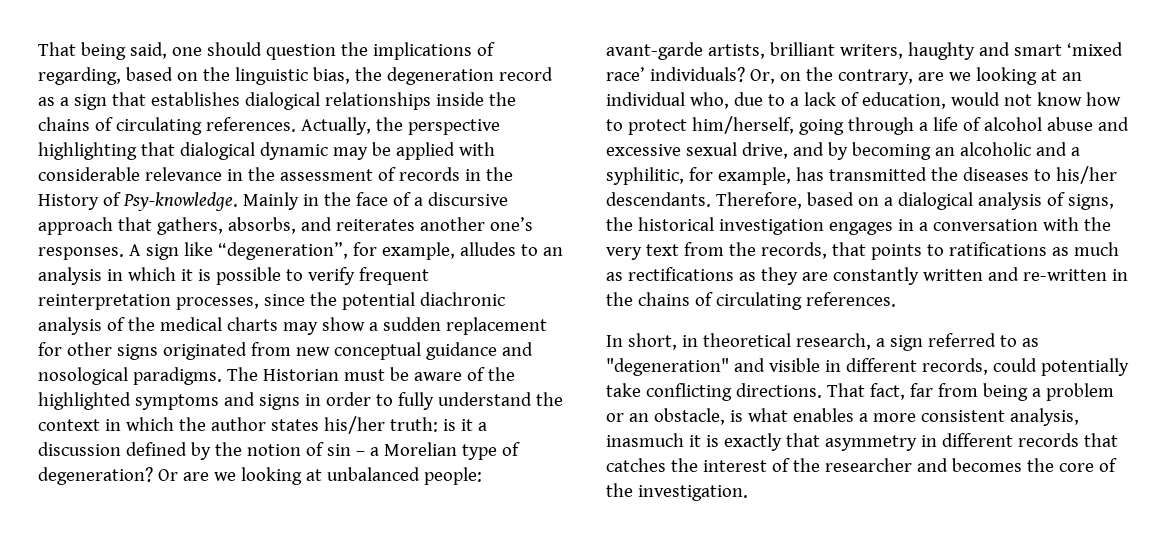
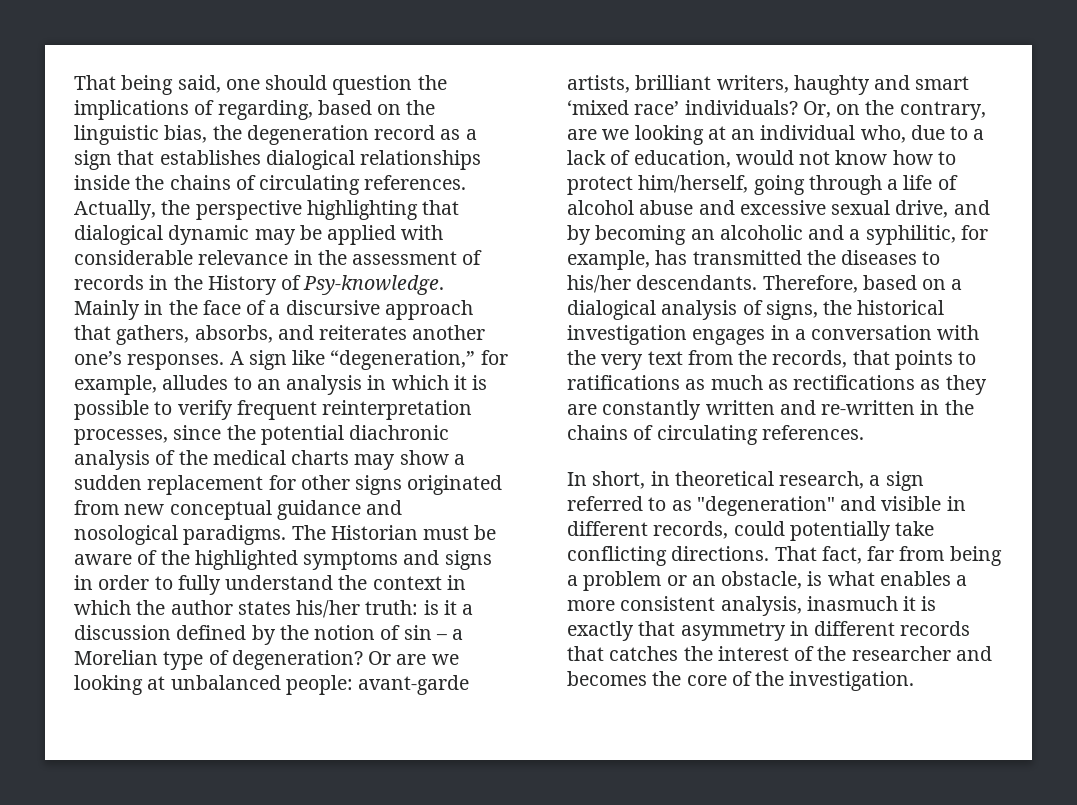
- A sign like “degeneration”, for example, alludes to an analysis in which it is possible to verify frequent reinterpretation processes, since the potential diachronic analysis of the medical charts may show a sudden replacement for other signs originated from new conceptual guidance and nosological paradigms.
+ A sign like “degeneration,” for example, alludes to an analysis in which it is possible to verify frequent reinterpretation processes, since the potential diachronic analysis of the medical charts may show a sudden replacement for other signs originated from new conceptual guidance and nosological paradigms.

